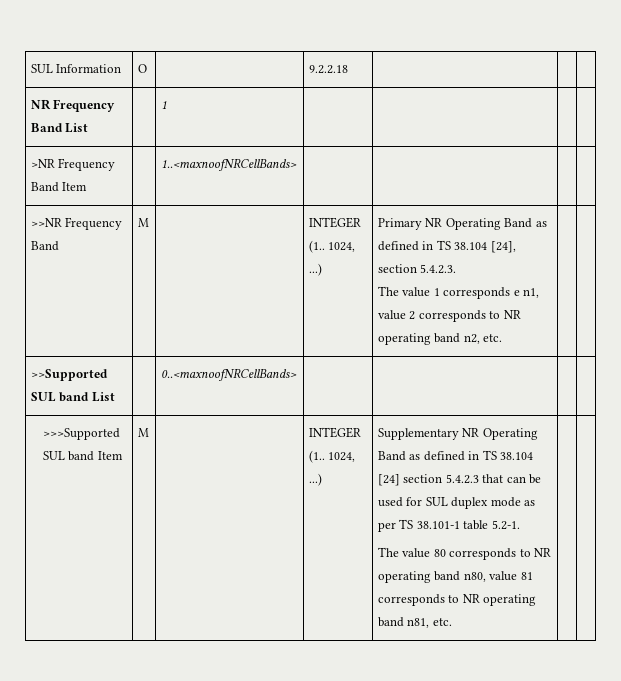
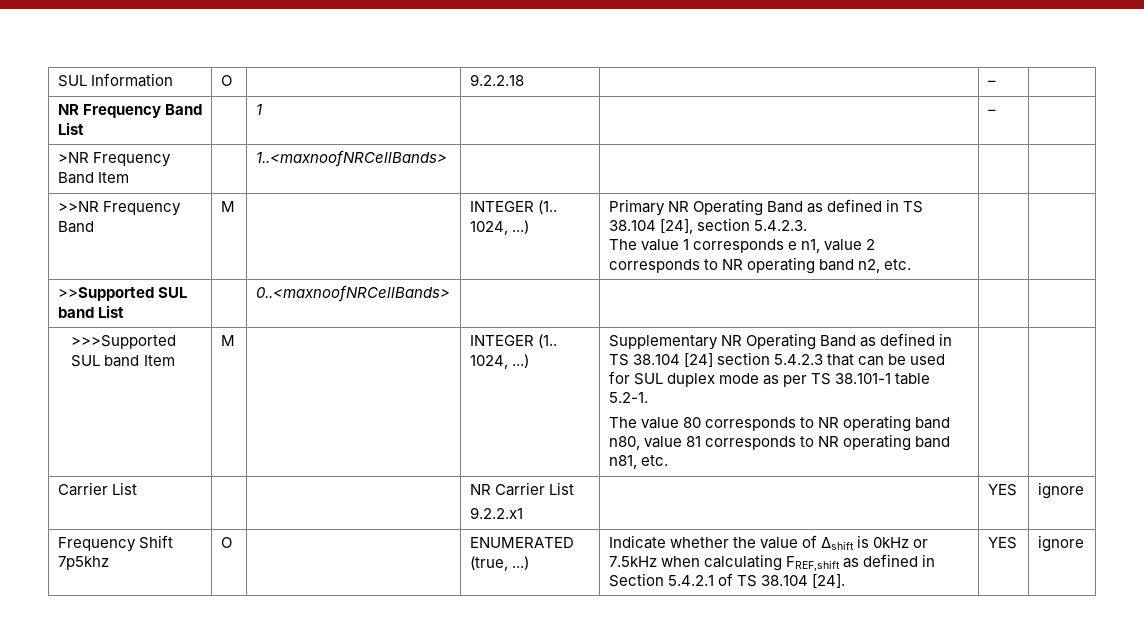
- SUL Information | O | | 9.2.2.18 | | |
+ SUL Information | O | | 9.2.2.18 | | – |
- NR Frequency Band List | | 1 | | | |
+ NR Frequency Band List | | 1 | | | – |
+ Carrier List | | | NR Carrier List
+ 9.2.2.x1 | | YES | ignore
+ Frequency Shift 7p5khz | O | | ENUMERATED (true, ...) | Indicate whether the value of Δshift is 0kHz or 7.5kHz when calculating FREF,shift as defined in Section 5.4.2.1 of TS 38.104 [24]. | YES | ignore

